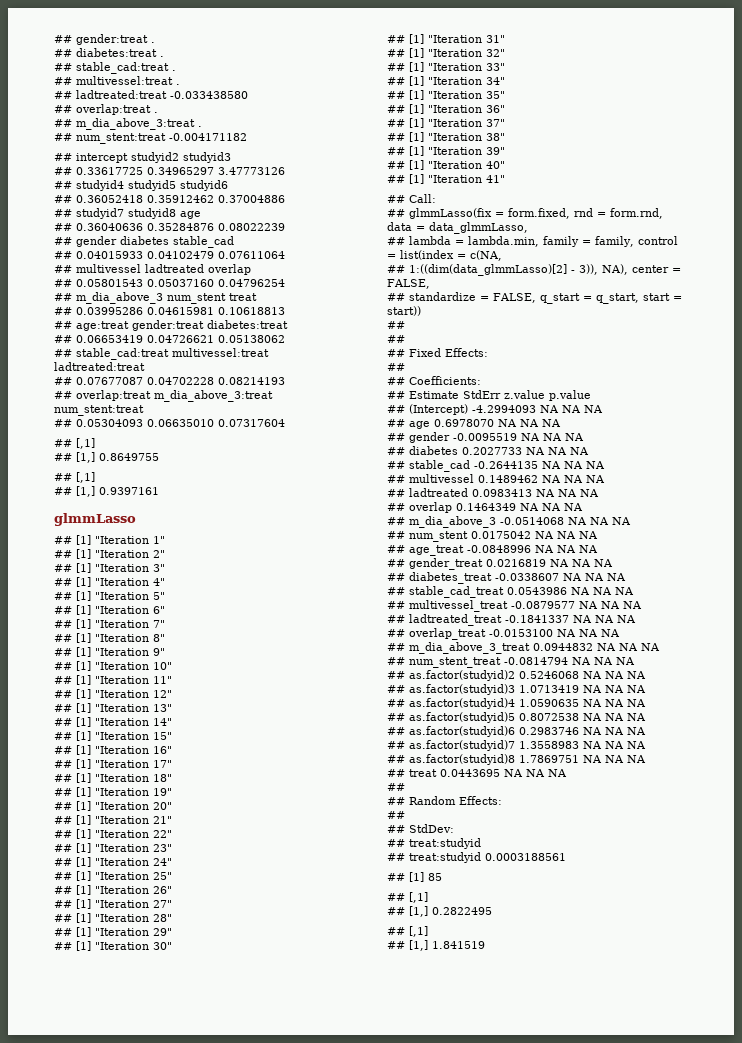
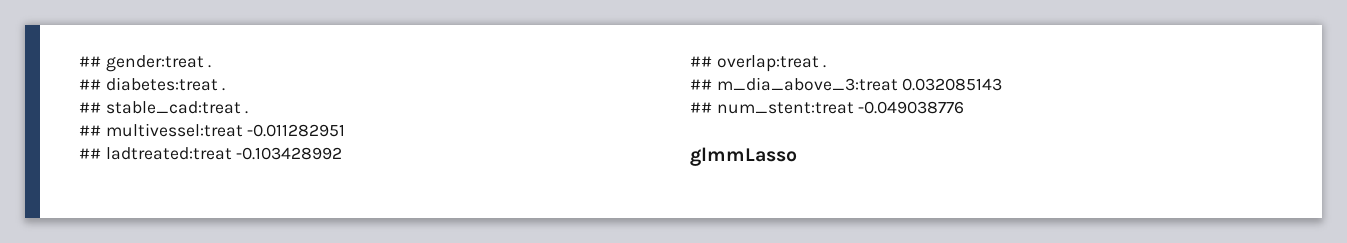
- ## multivessel:treat .
+ ## multivessel:treat -0.011282951
- ## ladtreated:treat -0.033438580
+ ## ladtreated:treat -0.103428992
- ## m_dia_above_3:treat .
+ ## m_dia_above_3:treat 0.032085143
- ## num_stent:treat -0.004171182
- ## intercept studyid2 studyid3
- ## 0.33617725 0.34965297 3.47773126
- ## studyid4 studyid5 studyid6
- ## 0.36052418 0.35912462 0.37004886
- ## studyid7 studyid8 age
- ## 0.36040636 0.35284876 0.08022239
- ## gender diabetes stable_cad
- ## 0.04015933 0.04102479 0.07611064
- ## multivessel ladtreated overlap
- ## 0.05801543 0.05037160 0.04796254
- ## m_dia_above_3 num_stent treat
- ## 0.03995286 0.04615981 0.10618813
- ## age:treat gender:treat diabetes:treat
- ## 0.06653419 0.04726621 0.05138062
- ## stable_cad:treat multivessel:treat ladtreated:treat
- ## 0.07677087 0.04702228 0.08214193
- ## overlap:treat m_dia_above_3:treat num_stent:treat
- ## 0.05304093 0.06635010 0.07317604
- ## [,1]
- ## [1,] 0.8649755
- ## [,1]
- ## [1,] 0.9397161
+ ## num_stent:treat -0.049038776
  glmmLasso
- ## [1] "Iteration 1"
- ## [1] "Iteration 2"
- ## [1] "Iteration 3"
- ## [1] "Iteration 4"
- ## [1] "Iteration 5"
- ## [1] "Iteration 6"
- ## [1] "Iteration 7"
- ## [1] "Iteration 8"
- ## [1] "Iteration 9"
- ## [1] "Iteration 10"
- ## [1] "Iteration 11"
- ## [1] "Iteration 12"
- ## [1] "Iteration 13"
- ## [1] "Iteration 14"
- ## [1] "Iteration 15"
- ## [1] "Iteration 16"
- ## [1] "Iteration 17"
- ## [1] "Iteration 18"
- ## [1] "Iteration 19"
- ## [1] "Iteration 20"
- ## [1] "Iteration 21"
- ## [1] "Iteration 22"
- ## [1] "Iteration 23"
- ## [1] "Iteration 24"
- ## [1] "Iteration 25"
- ## [1] "Iteration 26"
- ## [1] "Iteration 27"
- ## [1] "Iteration 28"
- ## [1] "Iteration 29"
- ## [1] "Iteration 30"
- ## [1] "Iteration 31"
- ## [1] "Iteration 32"
- ## [1] "Iteration 33"
- ## [1] "Iteration 34"
- ## [1] "Iteration 35"
- ## [1] "Iteration 36"
- ## [1] "Iteration 37"
- ## [1] "Iteration 38"
- ## [1] "Iteration 39"
- ## [1] "Iteration 40"
- ## [1] "Iteration 41"
- ## Call:
- ## glmmLasso(fix = form.fixed, rnd = form.rnd, data = data_glmmLasso,
- ## lambda = lambda.min, family = family, control = list(index = c(NA,
- ## 1:((dim(data_glmmLasso)[2] - 3)), NA), center = FALSE,
- ## standardize = FALSE, q_start = q_start, start = start))
- ##
- ##
- ## Fixed Effects:
- ##
- ## Coefficients:
- ## Estimate StdErr z.value p.value
- ## (Intercept) -4.2994093 NA NA NA
- ## age 0.6978070 NA NA NA
- ## gender -0.0095519 NA NA NA
- ## diabetes 0.2027733 NA NA NA
- ## stable_cad -0.2644135 NA NA NA
- ## multivessel 0.1489462 NA NA NA
- ## ladtreated 0.0983413 NA NA NA
- ## overlap 0.1464349 NA NA NA
- ## m_dia_above_3 -0.0514068 NA NA NA
- ## num_stent 0.0175042 NA NA NA
- ## age_treat -0.0848996 NA NA NA
- ## gender_treat 0.0216819 NA NA NA
- ## diabetes_treat -0.0338607 NA NA NA
- ## stable_cad_treat 0.0543986 NA NA NA
- ## multivessel_treat -0.0879577 NA NA NA
- ## ladtreated_treat -0.1841337 NA NA NA
- ## overlap_treat -0.0153100 NA NA NA
- ## m_dia_above_3_treat 0.0944832 NA NA NA
- ## num_stent_treat -0.0814794 NA NA NA
- ## as.factor(studyid)2 0.5246068 NA NA NA
- ## as.factor(studyid)3 1.0713419 NA NA NA
- ## as.factor(studyid)4 1.0590635 NA NA NA
- ## as.factor(studyid)5 0.8072538 NA NA NA
- ## as.factor(studyid)6 0.2983746 NA NA NA
- ## as.factor(studyid)7 1.3558983 NA NA NA
- ## as.factor(studyid)8 1.7869751 NA NA NA
- ## treat 0.0443695 NA NA NA
- ##
- ## Random Effects:
- ##
- ## StdDev:
- ## treat:studyid
- ## treat:studyid 0.0003188561
- ## [1] 85
- ## [,1]
- ## [1,] 0.2822495
- ## [,1]
- ## [1,] 1.841519

